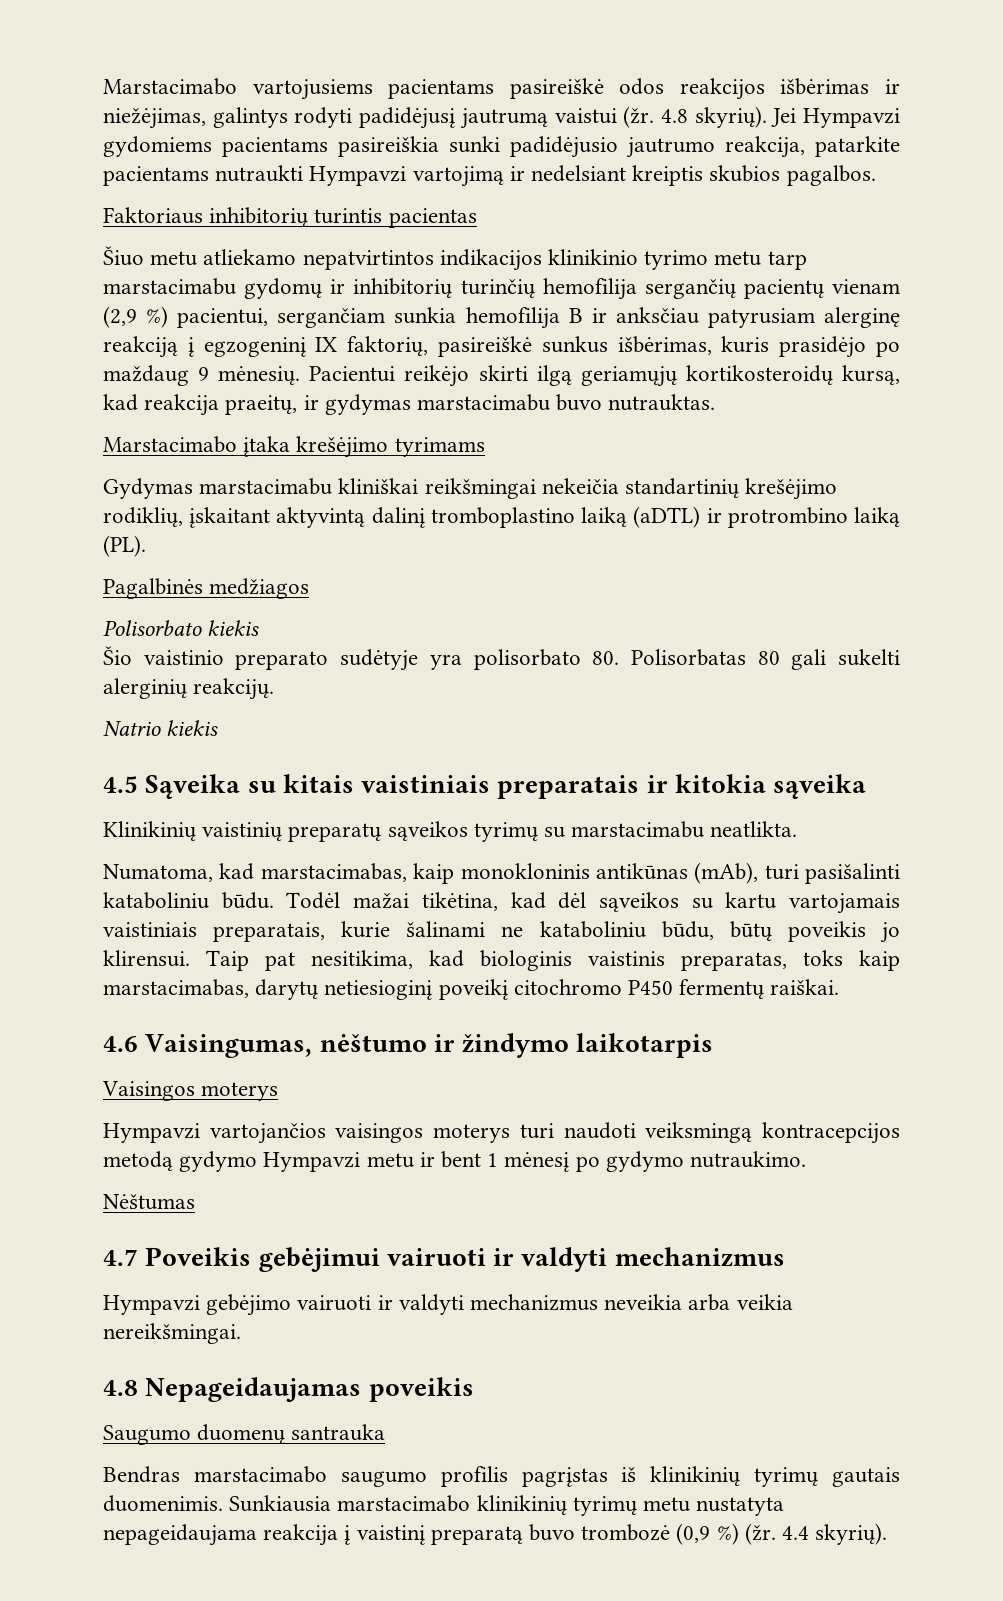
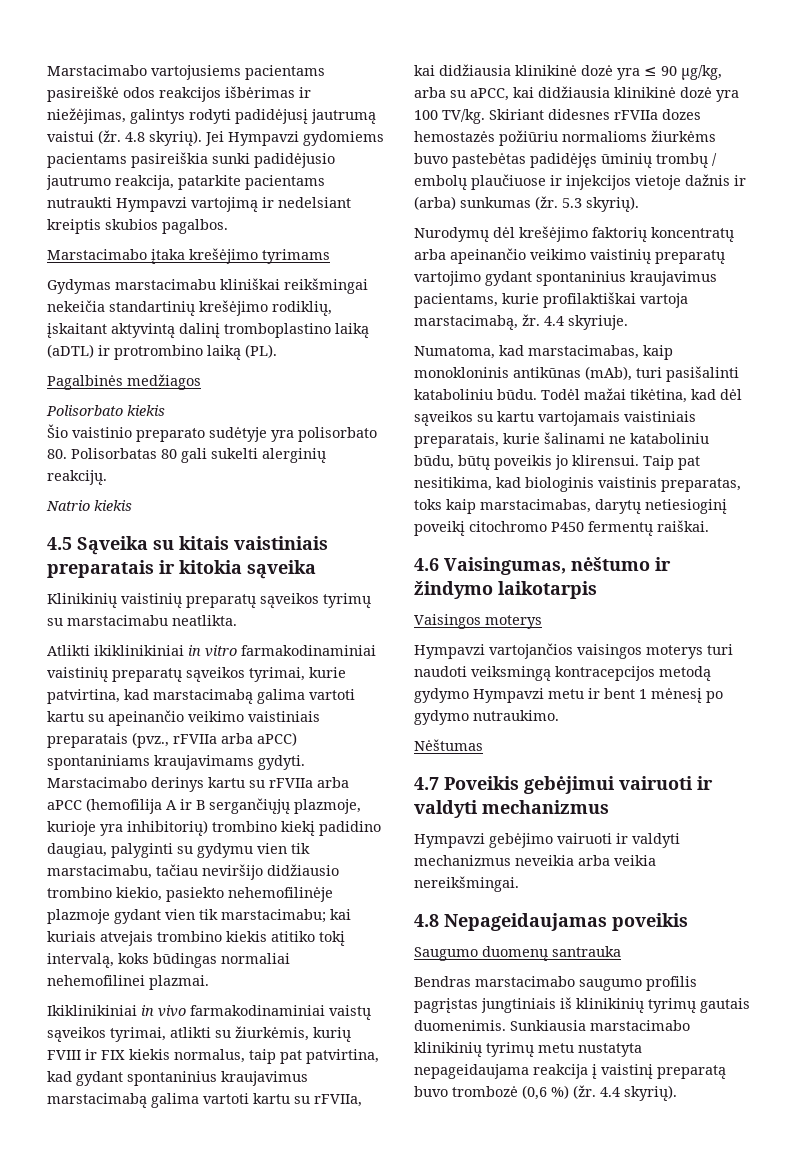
- Faktoriaus inhibitorių turintis pacientas
- Šiuo metu atliekamo nepatvirtintos indikacijos klinikinio tyrimo metu tarp marstacimabu gydomų ir inhibitorių turinčių hemofilija sergančių pacientų vienam (2,9 %) pacientui, sergančiam sunkia hemofilija B ir anksčiau patyrusiam alerginę reakciją į egzogeninį IX faktorių, pasireiškė sunkus išbėrimas, kuris prasidėjo po maždaug 9 mėnesių. Pacientui reikėjo skirti ilgą geriamųjų kortikosteroidų kursą, kad reakcija praeitų, ir gydymas marstacimabu buvo nutrauktas.
+ Atlikti ikiklinikiniai in vitro farmakodinaminiai vaistinių preparatų sąveikos tyrimai, kurie patvirtina, kad marstacimabą galima vartoti kartu su apeinančio veikimo vaistiniais preparatais (pvz., rFVIIa arba aPCC) spontaniniams kraujavimams gydyti. Marstacimabo derinys kartu su rFVIIa arba aPCC (hemofilija A ir B sergančiųjų plazmoje, kurioje yra inhibitorių) trombino kiekį padidino daugiau, palyginti su gydymu vien tik marstacimabu, tačiau neviršijo didžiausio trombino kiekio, pasiekto nehemofilinėje plazmoje gydant vien tik marstacimabu; kai kuriais atvejais trombino kiekis atitiko tokį intervalą, koks būdingas normaliai nehemofilinei plazmai.
+ Ikiklinikiniai in vivo farmakodinaminiai vaistų sąveikos tyrimai, atlikti su žiurkėmis, kurių FVIII ir FIX kiekis normalus, taip pat patvirtina, kad gydant spontaninius kraujavimus marstacimabą galima vartoti kartu su rFVIIa, kai didžiausia klinikinė dozė yra ≤ 90 μg/kg, arba su aPCC, kai didžiausia klinikinė dozė yra 100 TV/kg. Skiriant didesnes rFVIIa dozes hemostazės požiūriu normalioms žiurkėms buvo pastebėtas padidėjęs ūminių trombų / embolų plaučiuose ir injekcijos vietoje dažnis ir (arba) sunkumas (žr. 5.3 skyrių).
+ Nurodymų dėl krešėjimo faktorių koncentratų arba apeinančio veikimo vaistinių preparatų vartojimo gydant spontaninius kraujavimus pacientams, kurie profilaktiškai vartoja marstacimabą, žr. 4.4 skyriuje.
- Bendras marstacimabo saugumo profilis pagrįstas iš klinikinių tyrimų gautais duomenimis.
+ Bendras marstacimabo saugumo profilis pagrįstas jungtiniais iš klinikinių tyrimų gautais duomenimis.
- Sunkiausia marstacimabo klinikinių tyrimų metu nustatyta nepageidaujama reakcija į vaistinį preparatą buvo trombozė (0,9 %) (žr.
+ Sunkiausia marstacimabo klinikinių tyrimų metu nustatyta nepageidaujama reakcija į vaistinį preparatą buvo trombozė (0,6 %) (žr.

